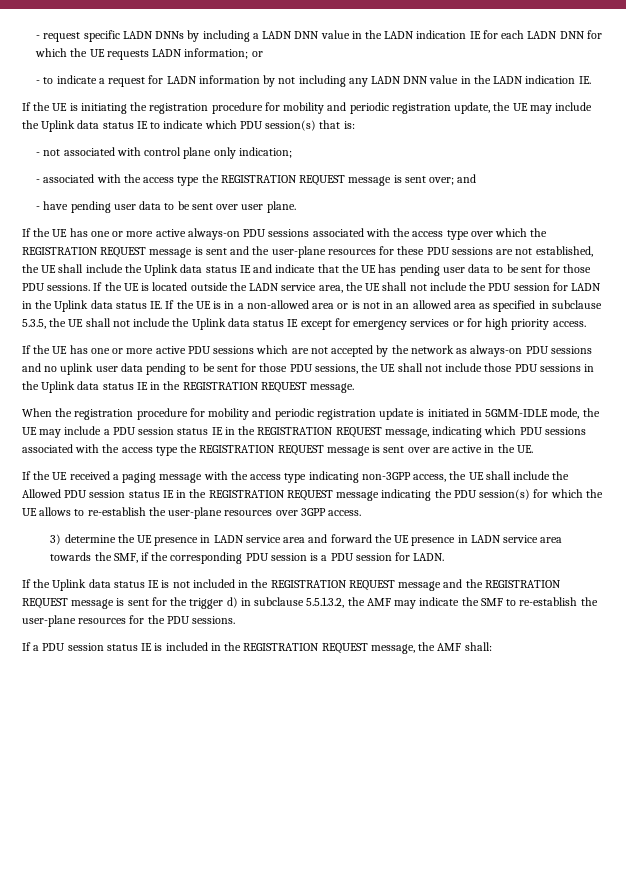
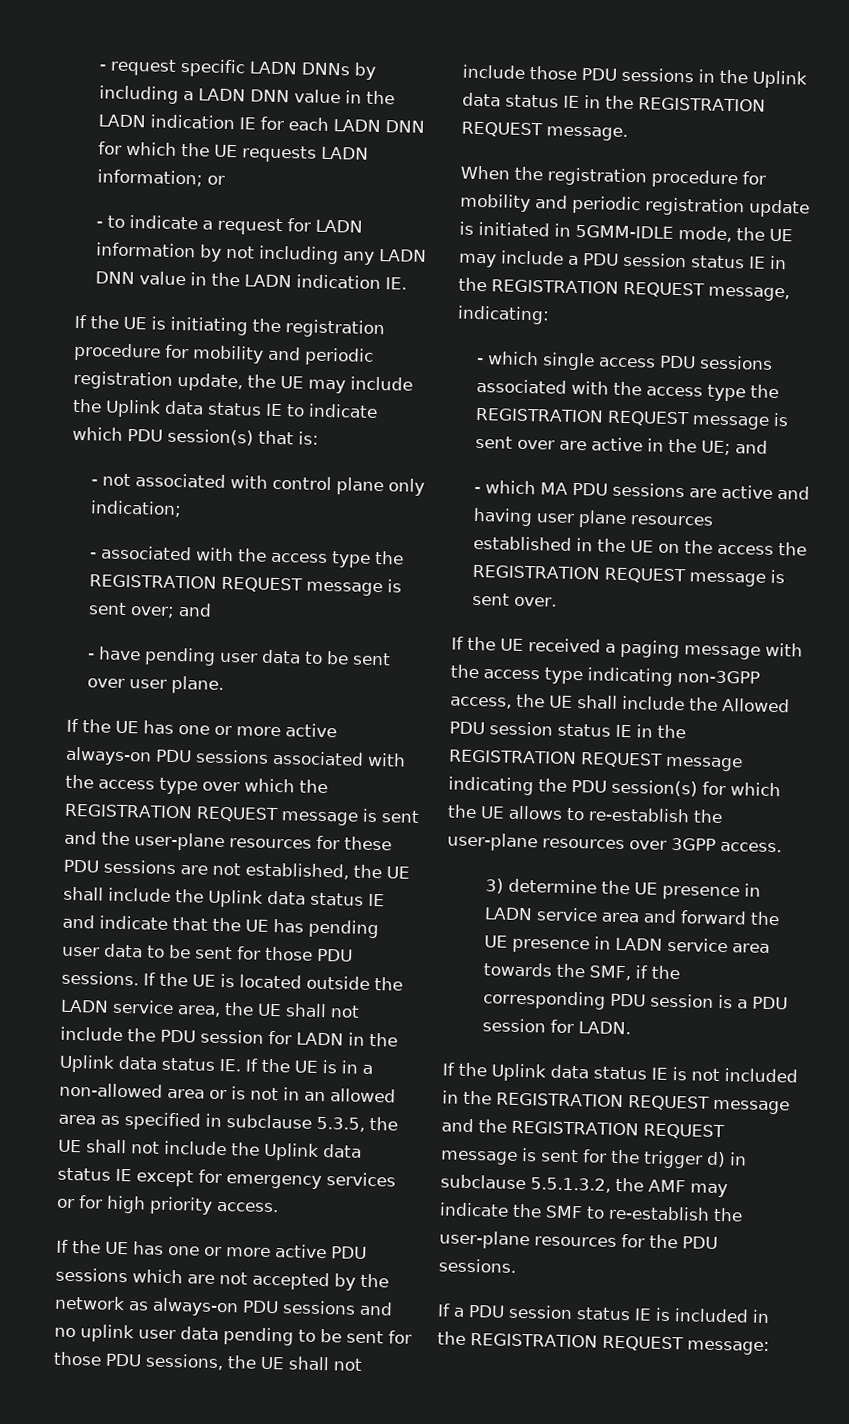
- When the registration procedure for mobility and periodic registration update is initiated in 5GMM-IDLE mode, the UE may include a PDU session status IE in the REGISTRATION REQUEST message, indicating which PDU sessions associated with the access type the REGISTRATION REQUEST message is sent over are active in the UE.
+ When the registration procedure for mobility and periodic registration update is initiated in 5GMM-IDLE mode, the UE may include a PDU session status IE in the REGISTRATION REQUEST message, indicating:
+ - which single access PDU sessions associated with the access type the REGISTRATION REQUEST message is sent over are active in the UE; and
+ - which MA PDU sessions are active and having user plane resources established in the UE on the access the REGISTRATION REQUEST message is sent over.
- If a PDU session status IE is included in the REGISTRATION REQUEST message, the AMF shall:
+ If a PDU session status IE is included in the REGISTRATION REQUEST message:

